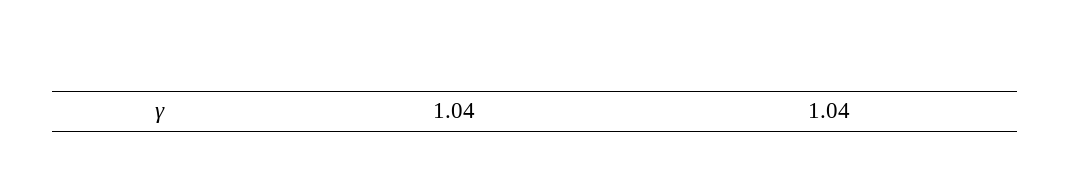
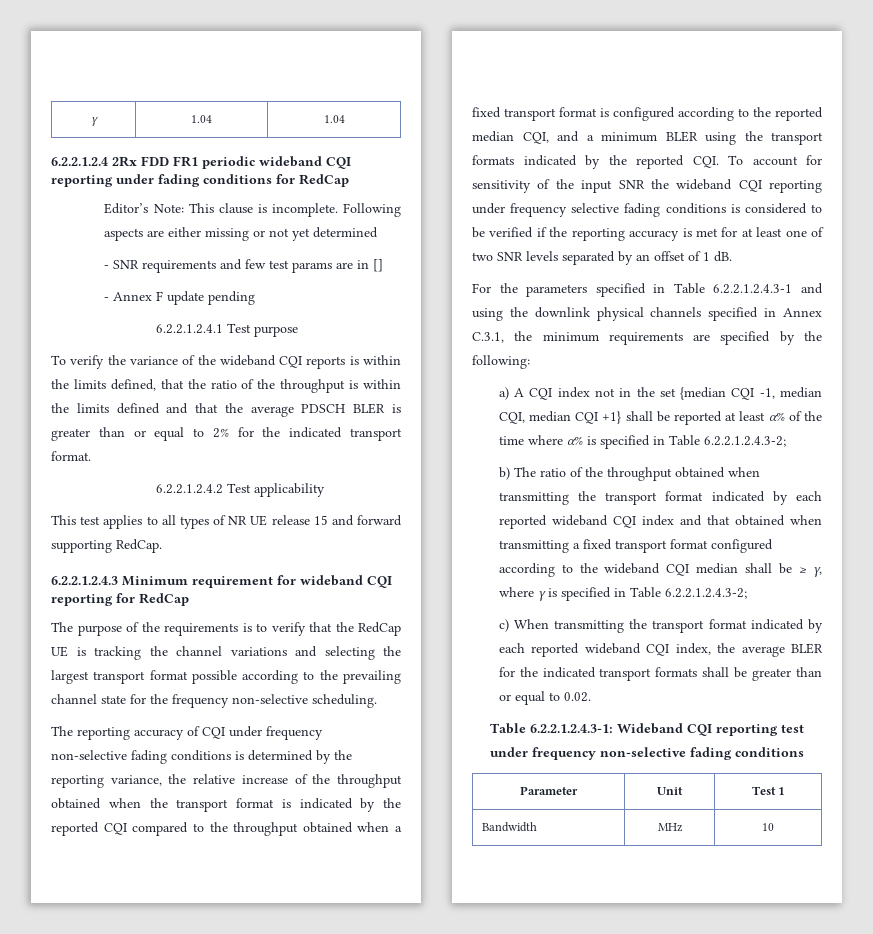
+ 6.2.2.1.2.4 2Rx FDD FR1 periodic wideband CQI reporting under fading conditions for RedCap
+ Editor’s Note: This clause is incomplete. Following aspects are either missing or not yet determined
+ - SNR requirements and few test params are in []
+ - Annex F update pending
+ 6.2.2.1.2.4.1 Test purpose
+ To verify the variance of the wideband CQI reports is within the limits defined, that the ratio of the throughput is within the limits defined and that the average PDSCH BLER is greater than or equal to 2% for the indicated transport format.
+ 6.2.2.1.2.4.2 Test applicability
+ This test applies to all types of NR UE release 15 and forward supporting RedCap.
+ 6.2.2.1.2.4.3 Minimum requirement for wideband CQI reporting for RedCap
+ The purpose of the requirements is to verify that the RedCap UE is tracking the channel variations and selecting the largest transport format possible according to the prevailing channel state for the frequency non-selective scheduling.
+ The reporting accuracy of CQI under frequency non-selective fading conditions is determined by the reporting variance, the relative increase of the throughput obtained when the transport format is indicated by the reported CQI compared to the throughput obtained when a fixed transport format is configured according to the reported median CQI, and a minimum BLER using the transport formats indicated by the reported CQI. To account for sensitivity of the input SNR the wideband CQI reporting under frequency selective fading conditions is considered to be verified if the reporting accuracy is met for at least one of two SNR levels separated by an offset of 1 dB.
+ For the parameters specified in Table 6.2.2.1.2.4.3-1 and using the downlink physical channels specified in Annex C.3.1, the minimum requirements are specified by the following:
+ a) A CQI index not in the set {median CQI -1, median CQI, median CQI +1} shall be reported at least α% of the time where α% is specified in Table 6.2.2.1.2.4.3-2;
+ b) The ratio of the throughput obtained when transmitting the transport format indicated by each reported wideband CQI index and that obtained when transmitting a fixed transport format configured according to the wideband CQI median shall be ≥ γ, where γ is specified in Table 6.2.2.1.2.4.3-2;
+ c) When transmitting the transport format indicated by each reported wideband CQI index, the average BLER for the indicated transport formats shall be greater than or equal to 0.02.
+ Table 6.2.2.1.2.4.3-1: Wideband CQI reporting test under frequency non-selective fading conditions
+ Parameter | Unit | Test 1
+ Bandwidth | MHz | 10

